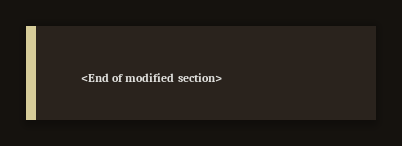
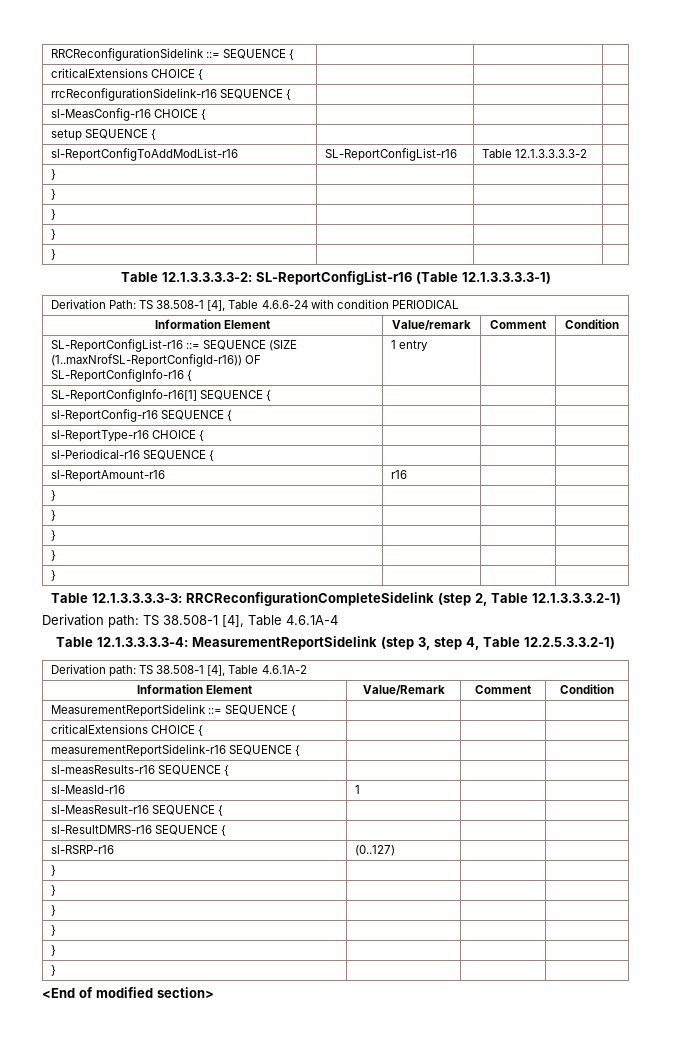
+ RRCReconfigurationSidelink ::= SEQUENCE { | | |
+ criticalExtensions CHOICE { | | |
+ rrcReconfigurationSidelink-r16 SEQUENCE { | | |
+ sl-MeasConfig-r16 CHOICE { | | |
+ setup SEQUENCE { | | |
+ sl-ReportConfigToAddModList-r16 | SL-ReportConfigList-r16 | Table 12.1.3.3.3.3-2 |
+ } | | |
+ } | | |
+ } | | |
+ } | | |
+ } | | |
+ Table 12.1.3.3.3.3-2: SL-ReportConfigList-r16 (Table 12.1.3.3.3.3-1)
+ Derivation Path: TS 38.508-1 [4], Table 4.6.6-24 with condition PERIODICAL
+ Information Element | Value/remark | Comment | Condition
+ SL-ReportConfigList-r16 ::= SEQUENCE (SIZE (1..maxNrofSL-ReportConfigId-r16)) OF SL-ReportConfigInfo-r16 { | 1 entry | |
+ SL-ReportConfigInfo-r16[1] SEQUENCE { | | |
+ sl-ReportConfig-r16 SEQUENCE { | | |
+ sl-ReportType-r16 CHOICE { | | |
+ sl-Periodical-r16 SEQUENCE { | | |
+ sl-ReportAmount-r16 | r16 | |
+ } | | |
+ } | | |
+ } | | |
+ } | | |
+ } | | |
+ Table 12.1.3.3.3.3-3: RRCReconfigurationCompleteSidelink (step 2, Table 12.1.3.3.3.2-1)
+ Derivation path: TS 38.508-1 [4], Table 4.6.1A-4
+ Table 12.1.3.3.3.3-4: MeasurementReportSidelink (step 3, step 4, Table 12.2.5.3.3.2-1)
+ Derivation path: TS 38.508-1 [4], Table 4.6.1A-2
+ Information Element | Value/Remark | Comment | Condition
+ MeasurementReportSidelink ::= SEQUENCE { | | |
+ criticalExtensions CHOICE { | | |
+ measurementReportSidelink-r16 SEQUENCE { | | |
+ sl-measResults-r16 SEQUENCE { | | |
+ sl-MeasId-r16 | 1 | |
+ sl-MeasResult-r16 SEQUENCE { | | |
+ sl-ResultDMRS-r16 SEQUENCE { | | |
+ sl-RSRP-r16 | (0..127) | |
+ } | | |
+ } | | |
+ } | | |
+ } | | |
+ } | | |
+ } | | |

